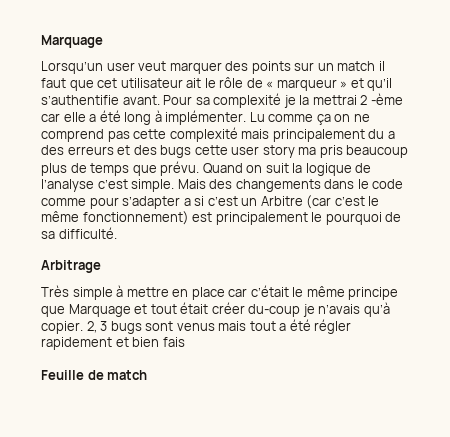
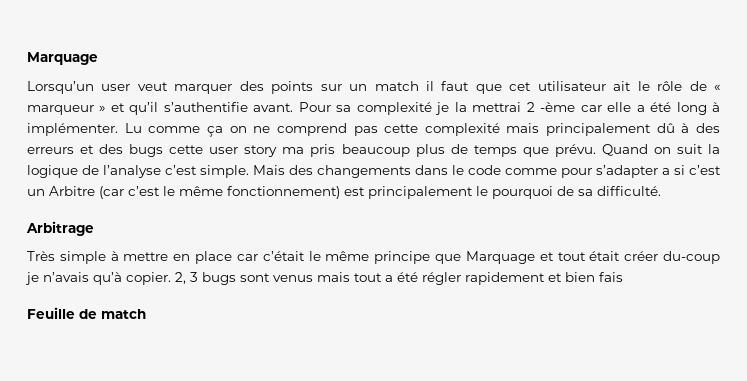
- Lu comme ça on ne comprend pas cette complexité mais principalement du a des erreurs et des bugs cette user story ma pris beaucoup plus de temps que prévu.
+ Lu comme ça on ne comprend pas cette complexité mais principalement dû à des erreurs et des bugs cette user story ma pris beaucoup plus de temps que prévu.

